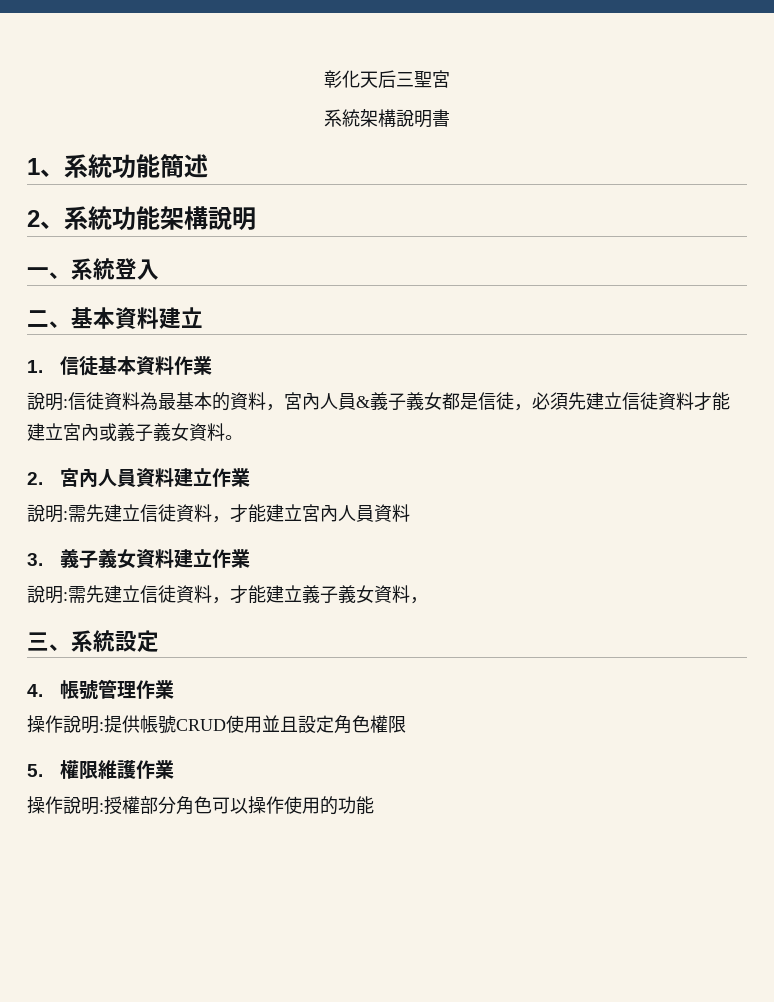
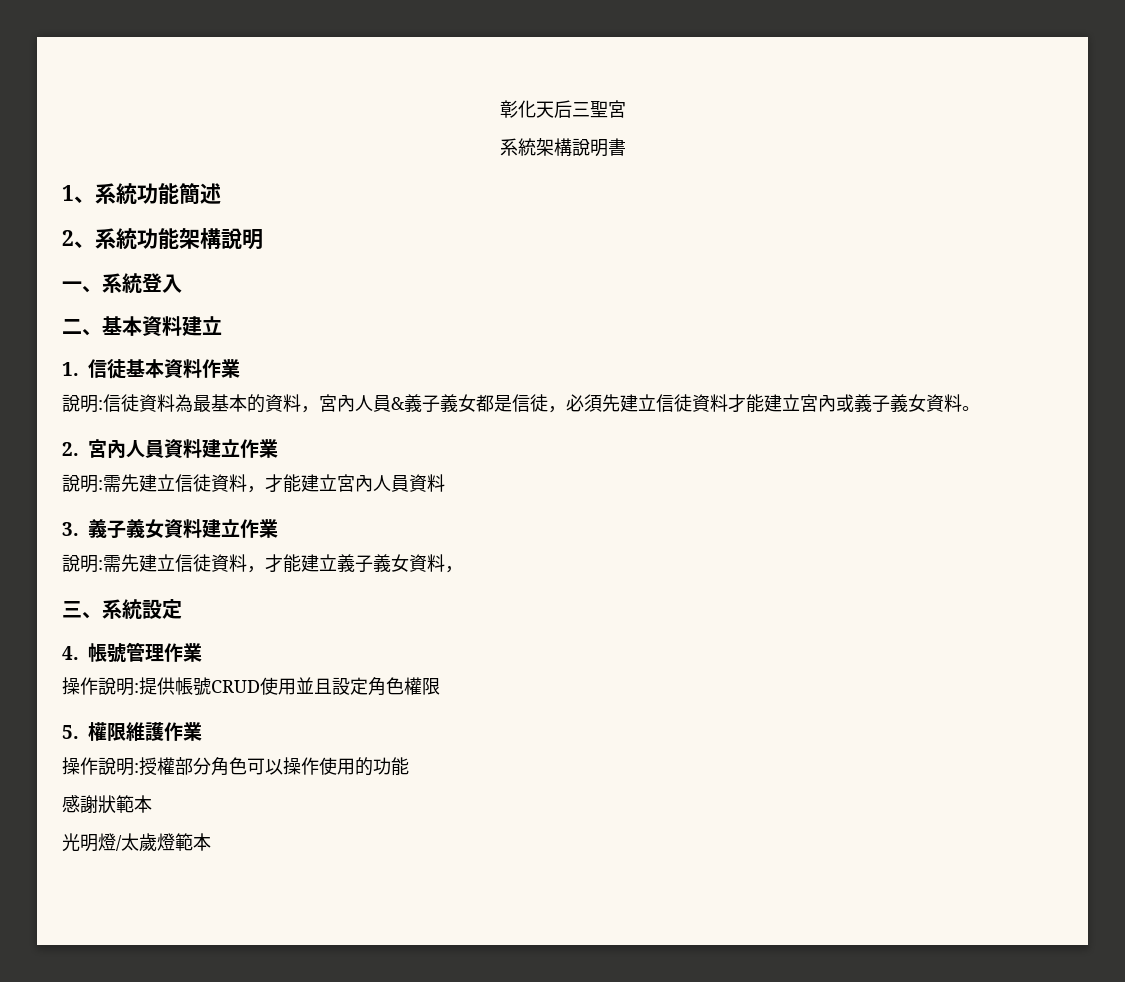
+ 感謝狀範本
+ 光明燈/太歲燈範本

